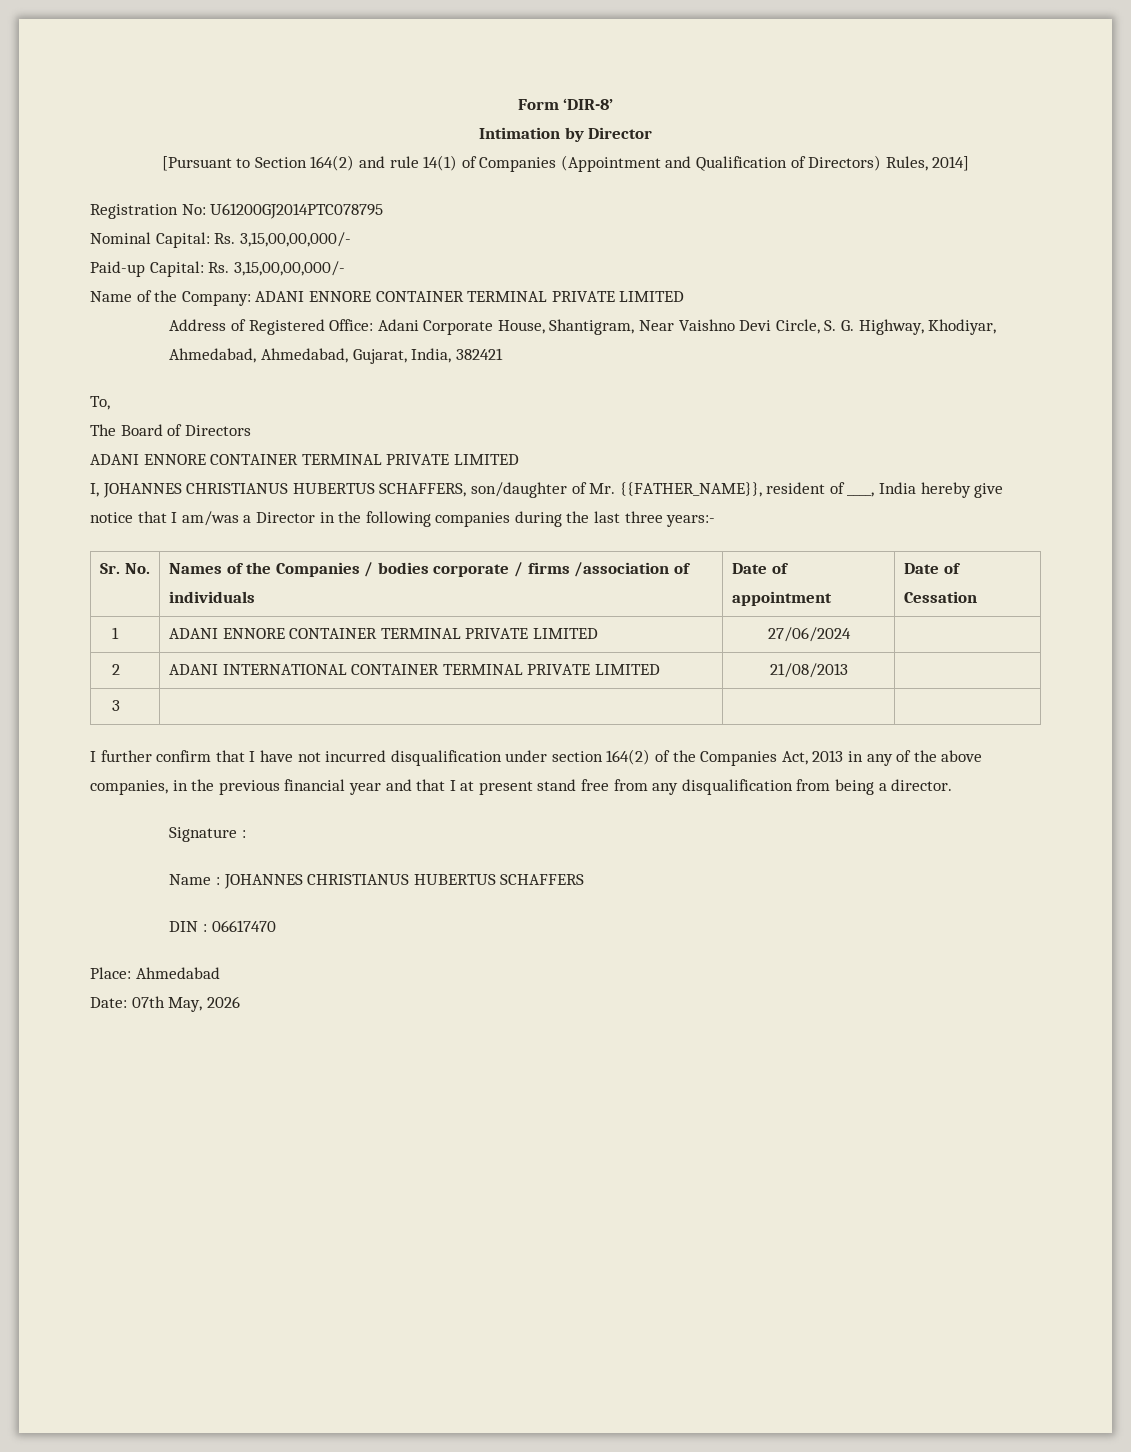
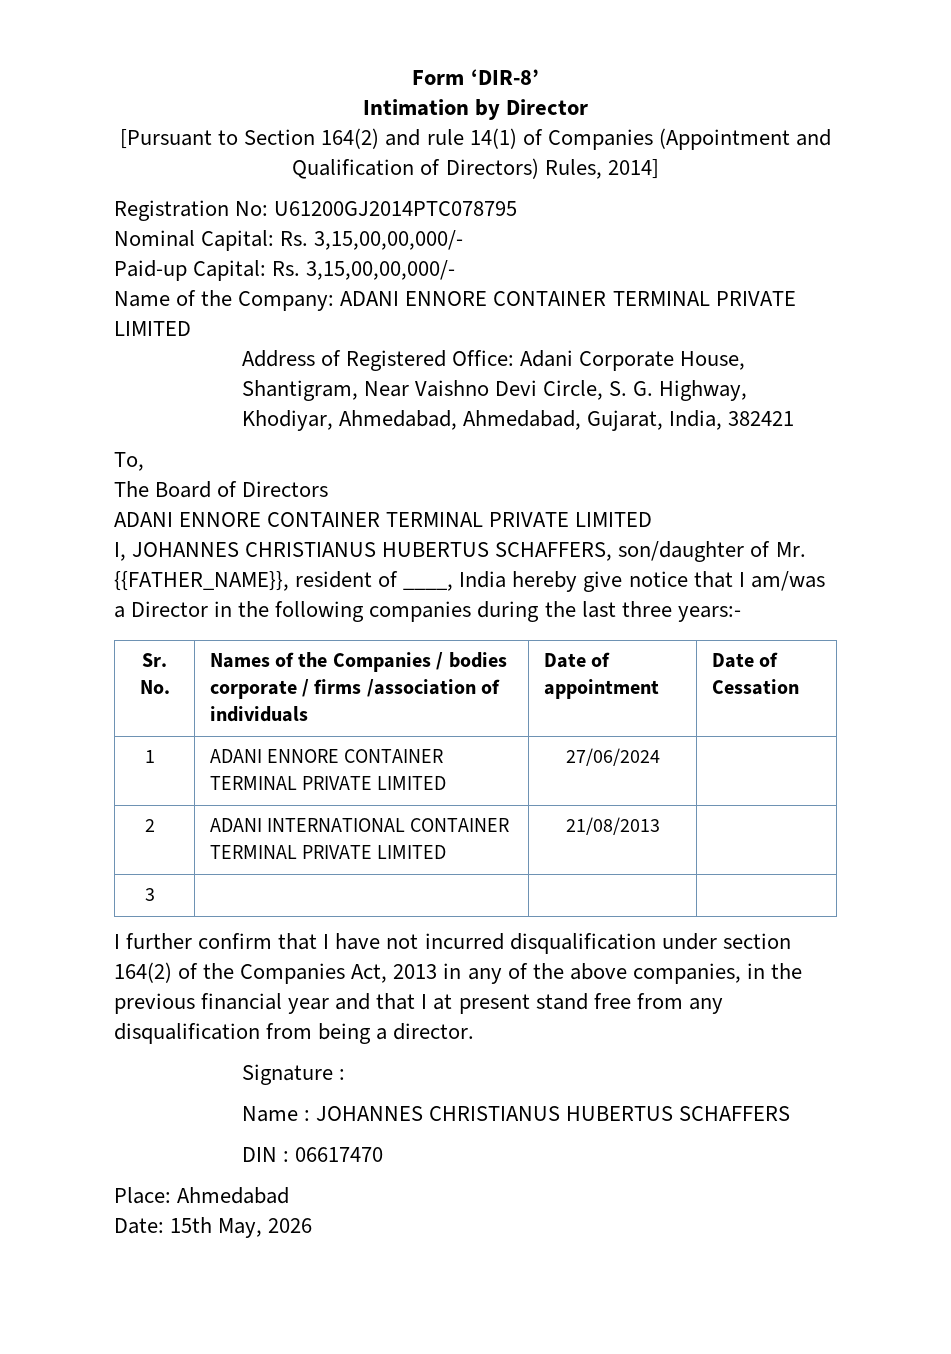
- Date: 07th May, 2026
+ Date: 15th May, 2026

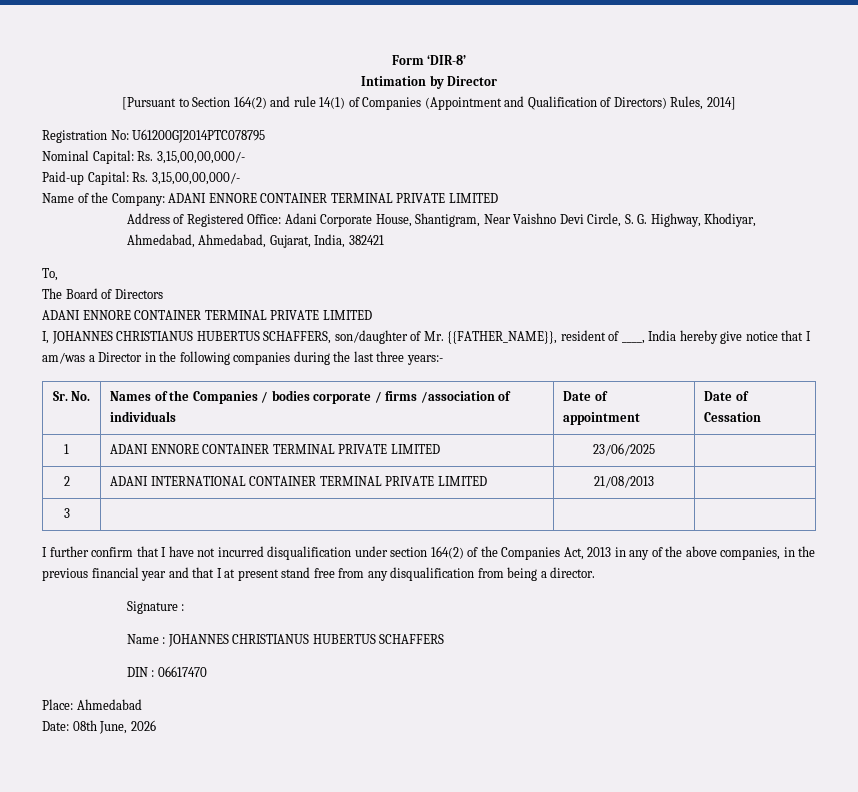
- 1 | ADANI ENNORE CONTAINER TERMINAL PRIVATE LIMITED | 27/06/2024 |
+ 1 | ADANI ENNORE CONTAINER TERMINAL PRIVATE LIMITED | 23/06/2025 |
- Date: 15th May, 2026
+ Date: 08th June, 2026

